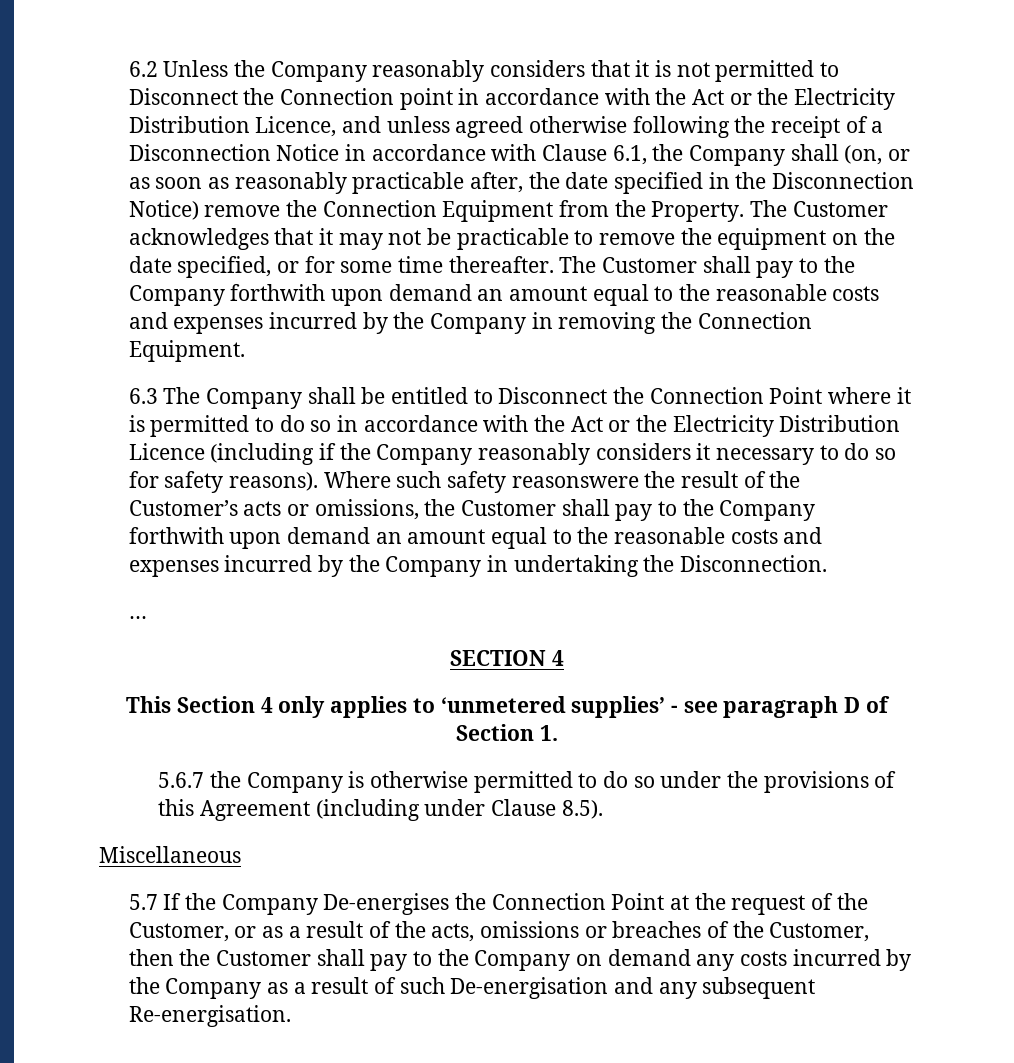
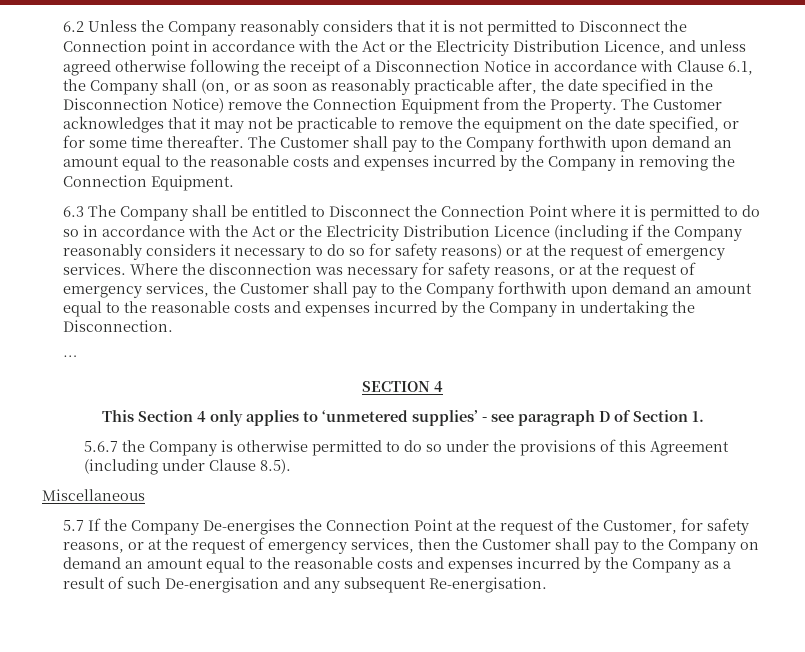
- 6.3 The Company shall be entitled to Disconnect the Connection Point where it is permitted to do so in accordance with the Act or the Electricity Distribution Licence (including if the Company reasonably considers it necessary to do so for safety reasons). Where such safety reasonswere the result of the Customer’s acts or omissions, the Customer shall pay to the Company forthwith upon demand an amount equal to the reasonable costs and expenses incurred by the Company in undertaking the Disconnection.
+ 6.3 The Company shall be entitled to Disconnect the Connection Point where it is permitted to do so in accordance with the Act or the Electricity Distribution Licence (including if the Company reasonably considers it necessary to do so for safety reasons) or at the request of emergency services. Where the disconnection was necessary for safety reasons, or at the request of emergency services, the Customer shall pay to the Company forthwith upon demand an amount equal to the reasonable costs and expenses incurred by the Company in undertaking the Disconnection.
- 5.7 If the Company De-energises the Connection Point at the request of the Customer, or as a result of the acts, omissions or breaches of the Customer, then the Customer shall pay to the Company on demand any costs incurred by the Company as a result of such De-energisation and any subsequent Re-energisation.
+ 5.7 If the Company De-energises the Connection Point at the request of the Customer, for safety reasons, or at the request of emergency services, then the Customer shall pay to the Company on demand an amount equal to the reasonable costs and expenses incurred by the Company as a result of such De-energisation and any subsequent Re-energisation.

